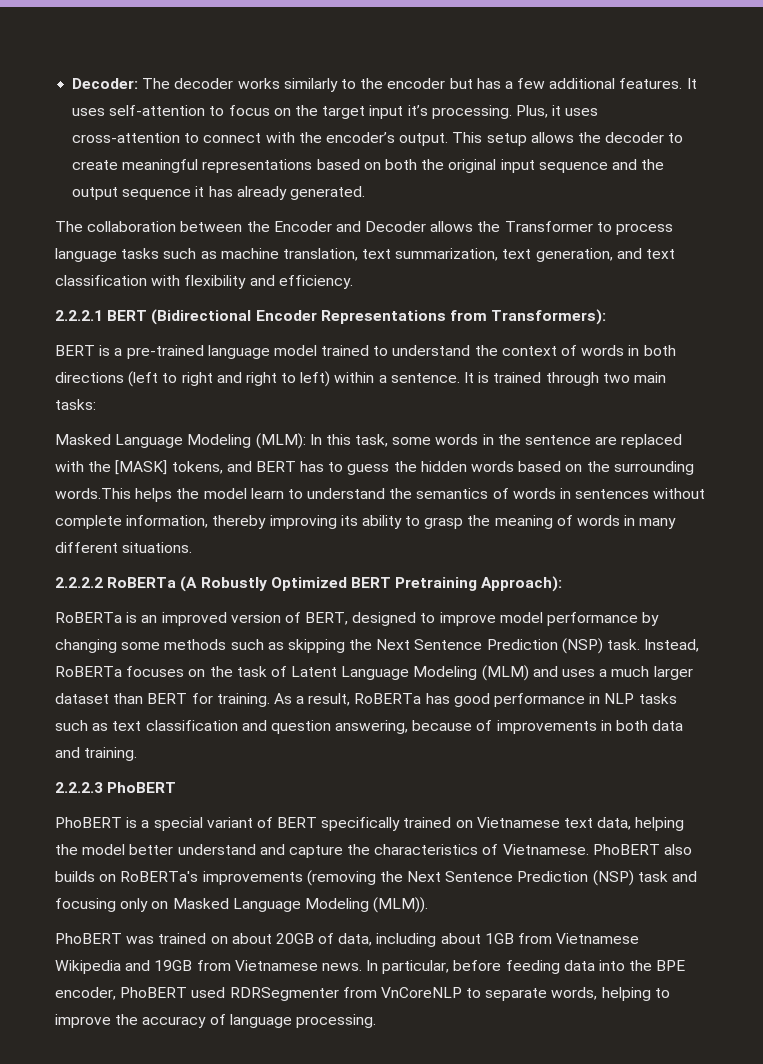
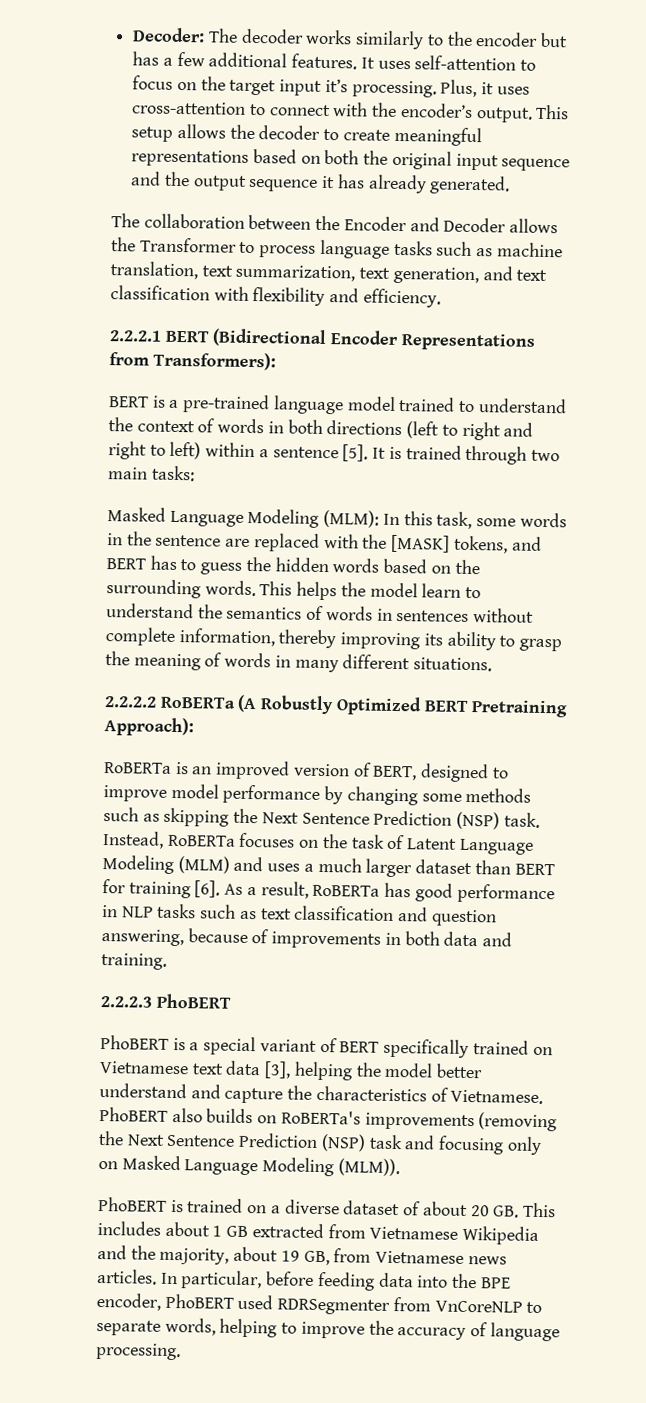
- BERT is a pre-trained language model trained to understand the context of words in both directions (left to right and right to left) within a sentence.
+ BERT is a pre-trained language model trained to understand the context of words in both directions (left to right and right to left) within a sentence [5].
- Masked Language Modeling (MLM): In this task, some words in the sentence are replaced with the [MASK] tokens, and BERT has to guess the hidden words based on the surrounding words.This helps the model learn to understand the semantics of words in sentences without complete information, thereby improving its ability to grasp the meaning of words in many different situations.
+ Masked Language Modeling (MLM): In this task, some words in the sentence are replaced with the [MASK] tokens, and BERT has to guess the hidden words based on the surrounding words. This helps the model learn to understand the semantics of words in sentences without complete information, thereby improving its ability to grasp the meaning of words in many different situations.
- Instead, RoBERTa focuses on the task of Latent Language Modeling (MLM) and uses a much larger dataset than BERT for training.
+ Instead, RoBERTa focuses on the task of Latent Language Modeling (MLM) and uses a much larger dataset than BERT for training [6].
- PhoBERT is a special variant of BERT specifically trained on Vietnamese text data, helping the model better understand and capture the characteristics of Vietnamese.
+ PhoBERT is a special variant of BERT specifically trained on Vietnamese text data [3], helping the model better understand and capture the characteristics of Vietnamese.
- PhoBERT was trained on about 20GB of data, including about 1GB from Vietnamese Wikipedia and 19GB from Vietnamese news.
+ PhoBERT is trained on a diverse dataset of about 20 GB. This includes about 1 GB extracted from Vietnamese Wikipedia and the majority, about 19 GB, from Vietnamese news articles.

